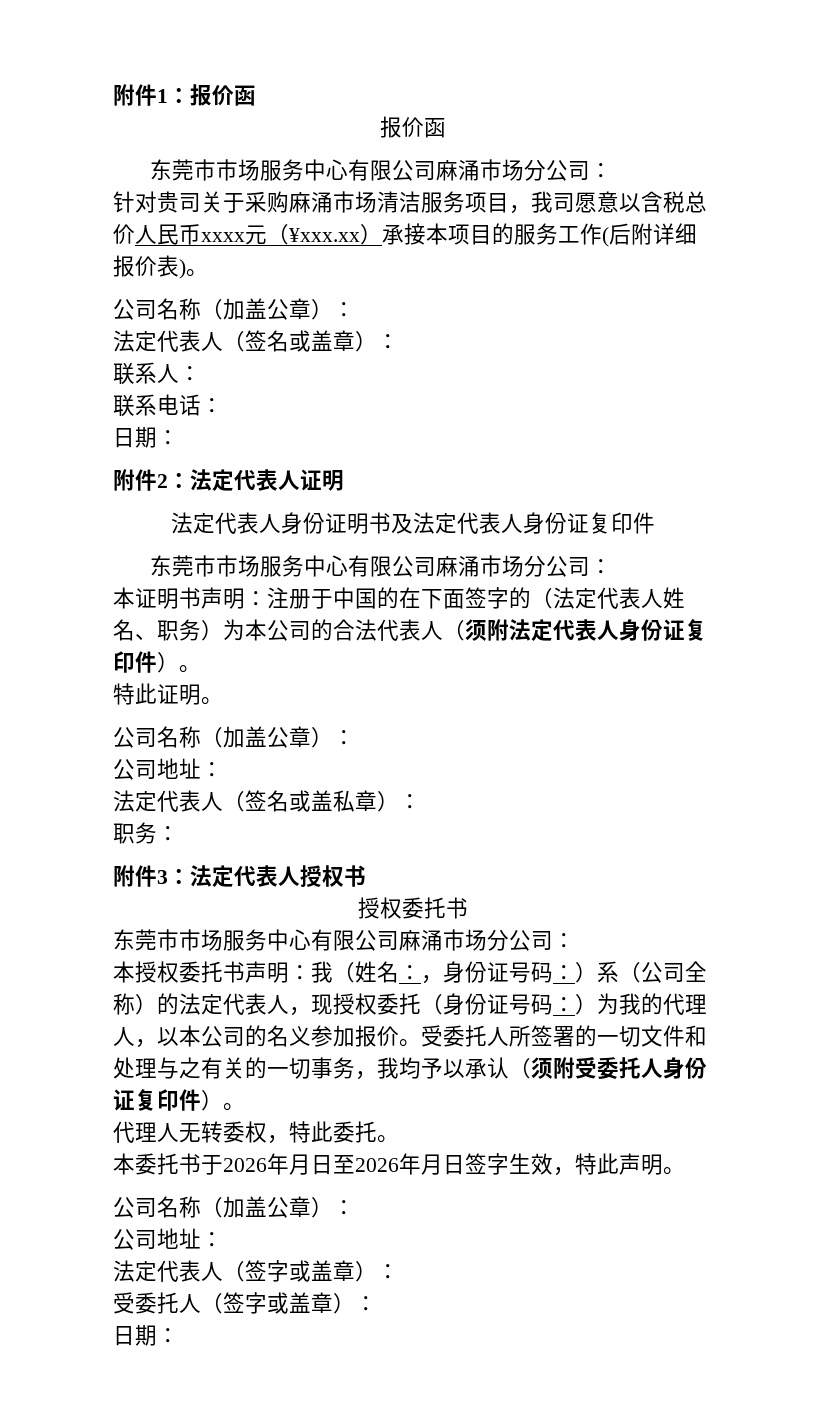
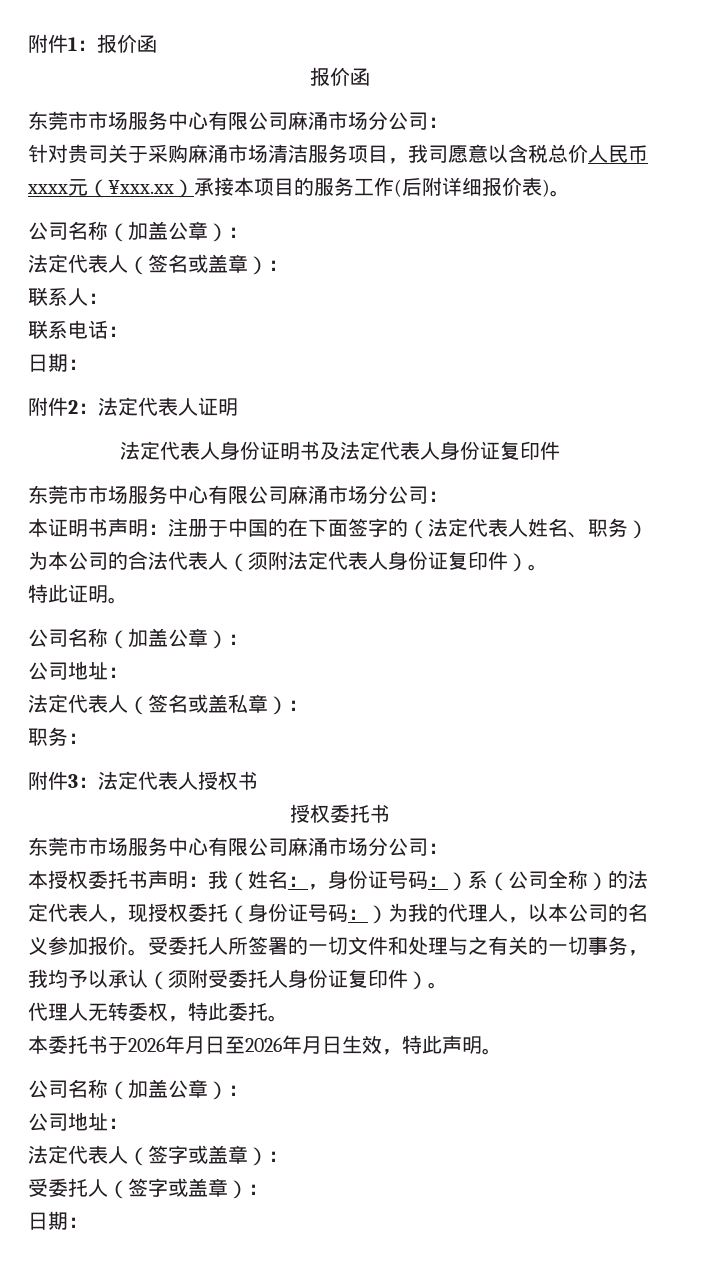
- 本委托书于2026年月日至2026年月日签字生效，特此声明。
+ 本委托书于2026年月日至2026年月日生效，特此声明。

